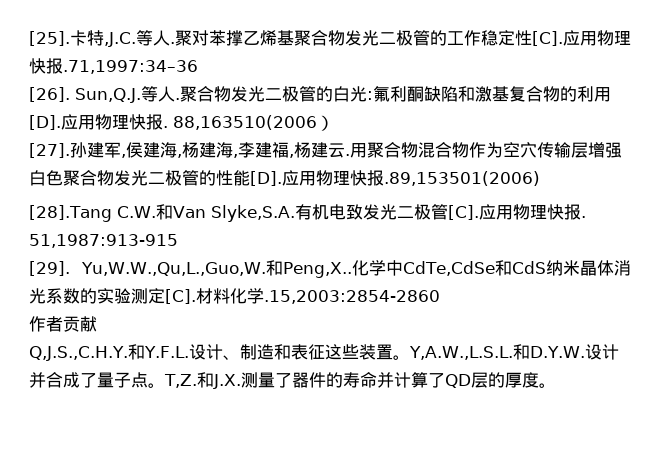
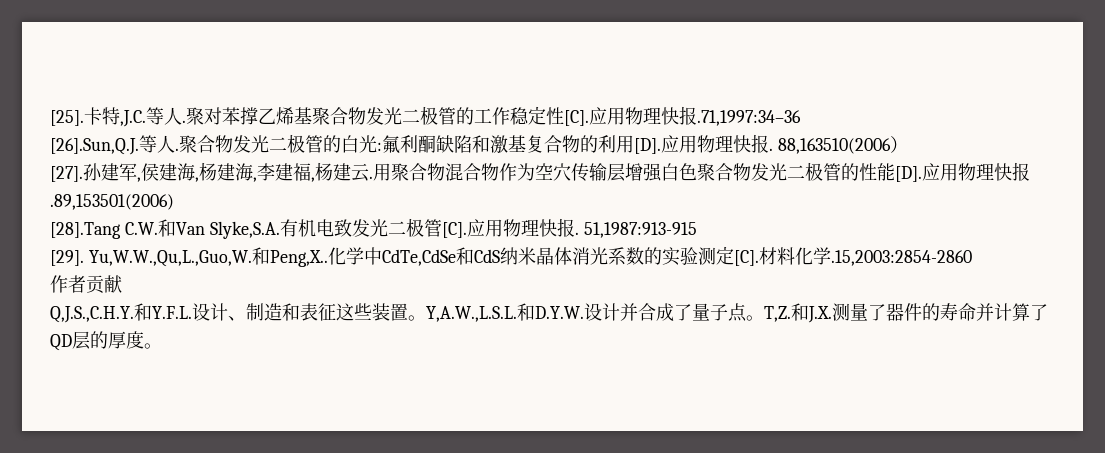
- [26]. Sun,Q.J.等人.
+ [26].Sun,Q.J.等人.

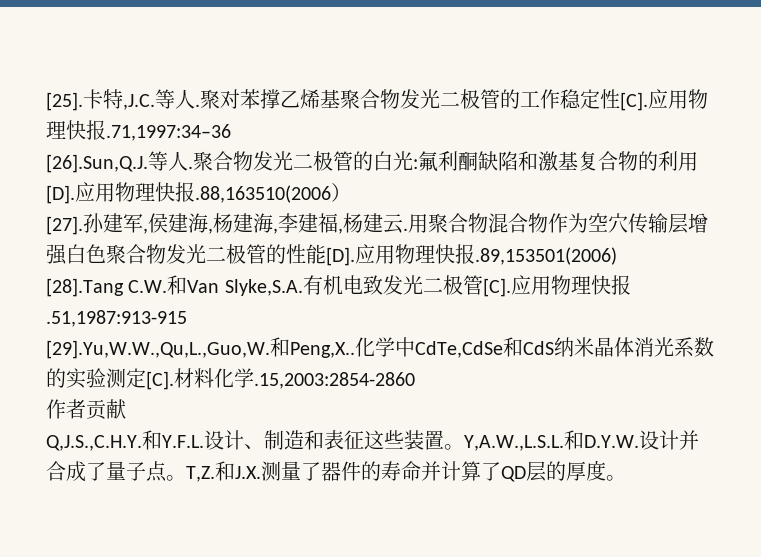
- 聚合物发光二极管的白光:氟利酮缺陷和激基复合物的利用[D].应用物理快报. 88,163510(2006）
+ 聚合物发光二极管的白光:氟利酮缺陷和激基复合物的利用[D].应用物理快报.88,163510(2006）
- [28].Tang C.W.和Van Slyke,S.A.有机电致发光二极管[C].应用物理快报. 51,1987:913-915
- [29]. Yu,W.W.,Qu,L.,Guo,W.和Peng,X..
+ [28].Tang C.W.和Van Slyke,S.A.有机电致发光二极管[C].应用物理快报.51,1987:913-915
+ [29].Yu,W.W.,Qu,L.,Guo,W.和Peng,X..

